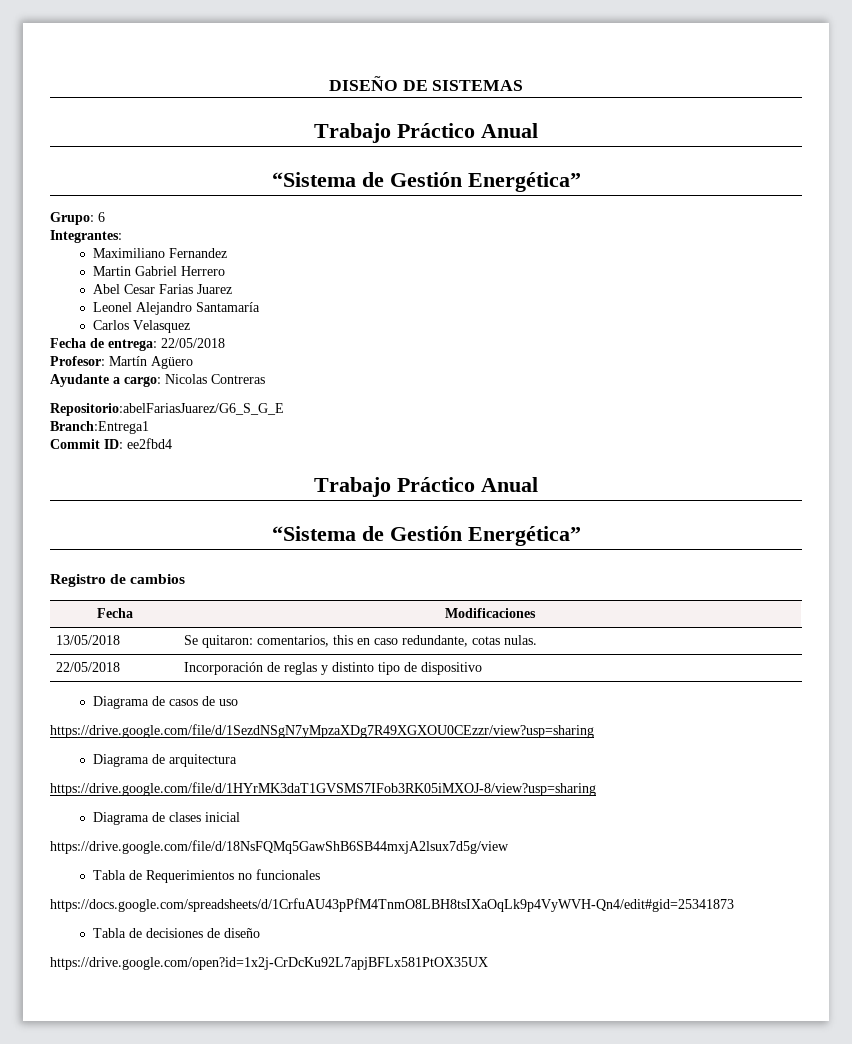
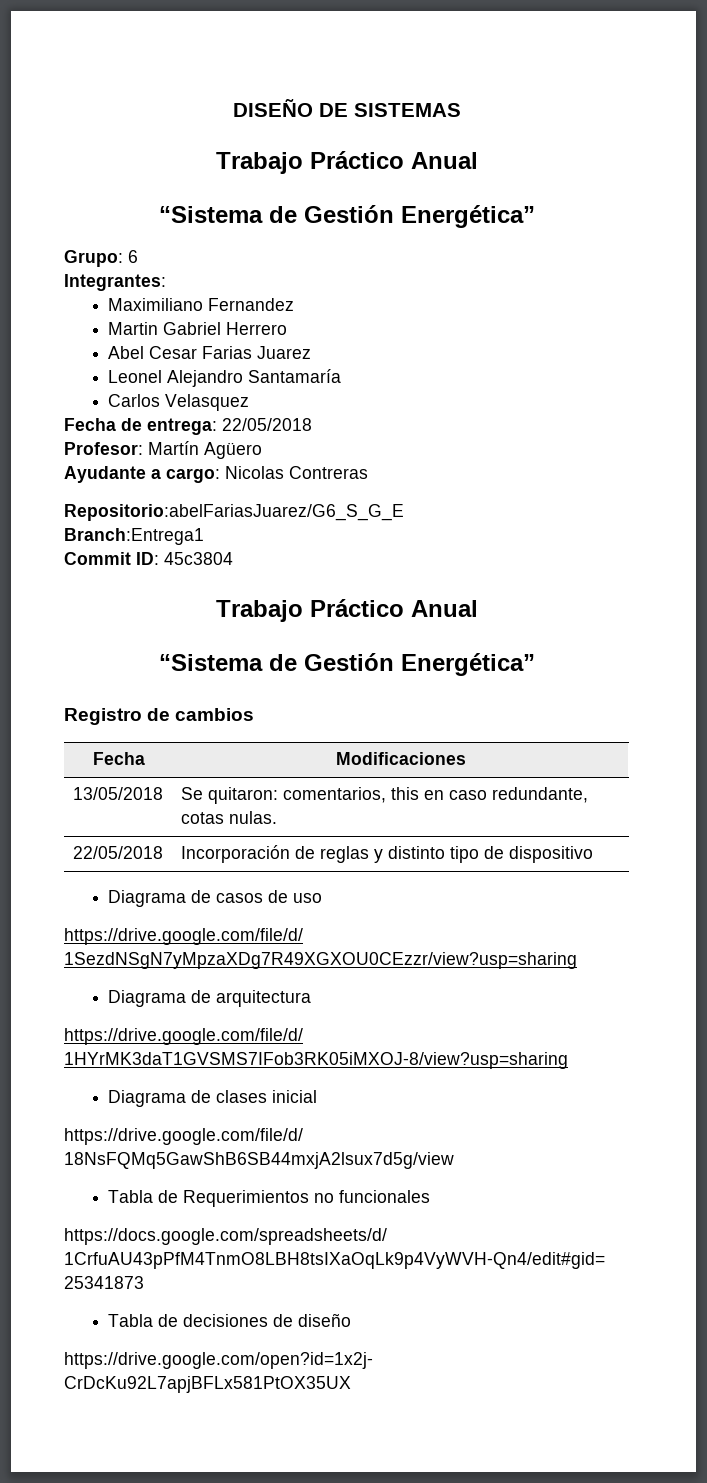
- Commit ID: ee2fbd4
+ Commit ID: 45c3804

